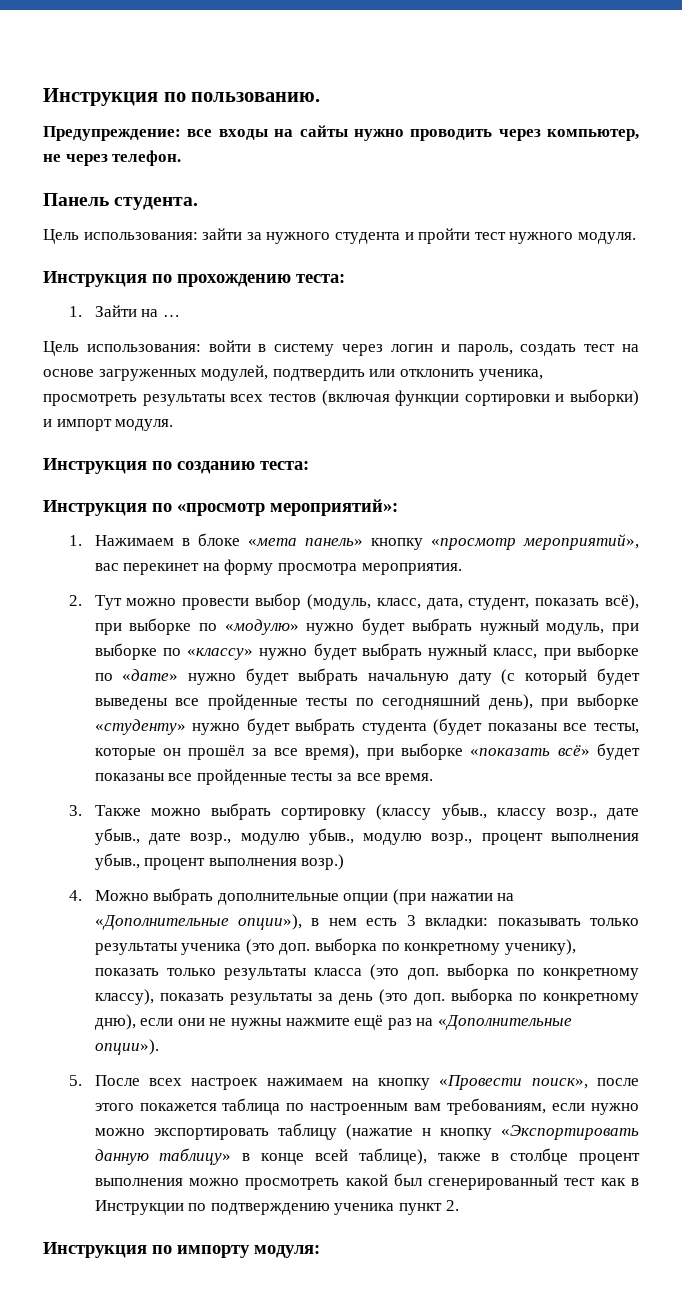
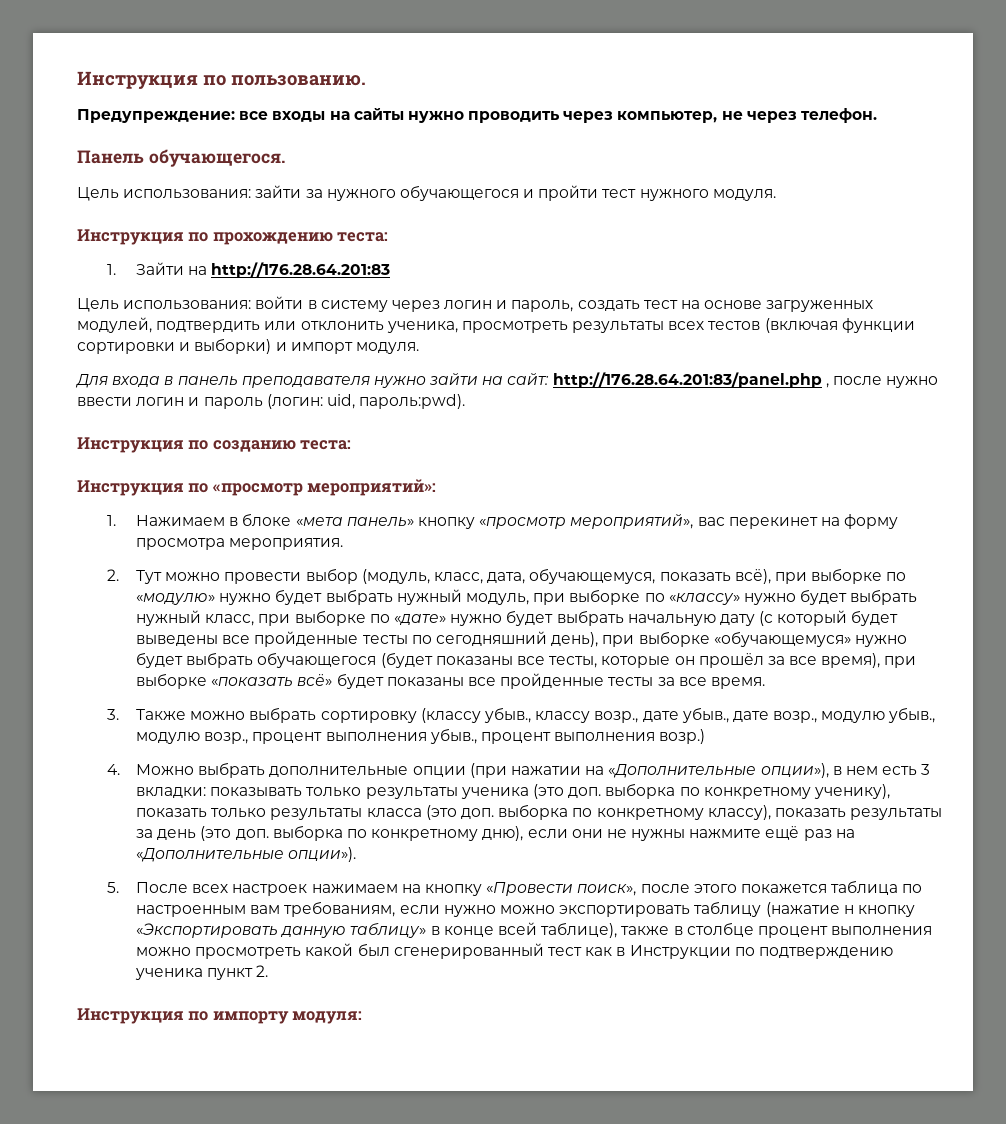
- Панель студента.
+ Панель обучающегося.
- Цель использования: зайти за нужного студента и пройти тест нужного модуля.
+ Цель использования: зайти за нужного обучающегося и пройти тест нужного модуля.
- 1. Зайти на …
+ 1. Зайти на http://176.28.64.201:83
+ Для входа в панель преподавателя нужно зайти на сайт: http://176.28.64.201:83/panel.php , после нужно ввести логин и пароль (логин: uid, пароль:pwd).
- 2. Тут можно провести выбор (модуль, класс, дата, студент, показать всё), при выборке по «модулю» нужно будет выбрать нужный модуль, при выборке по «классу» нужно будет выбрать нужный класс, при выборке по «дате» нужно будет выбрать начальную дату (с который будет выведены все пройденные тесты по сегодняшний день), при выборке «студенту» нужно будет выбрать студента (будет показаны все тесты, которые он прошёл за все время), при выборке «показать всё» будет показаны все пройденные тесты за все время.
+ 2. Тут можно провести выбор (модуль, класс, дата, обучающемуся, показать всё), при выборке по «модулю» нужно будет выбрать нужный модуль, при выборке по «классу» нужно будет выбрать нужный класс, при выборке по «дате» нужно будет выбрать начальную дату (с который будет выведены все пройденные тесты по сегодняшний день), при выборке «обучающемуся» нужно будет выбрать обучающегося (будет показаны все тесты, которые он прошёл за все время), при выборке «показать всё» будет показаны все пройденные тесты за все время.

